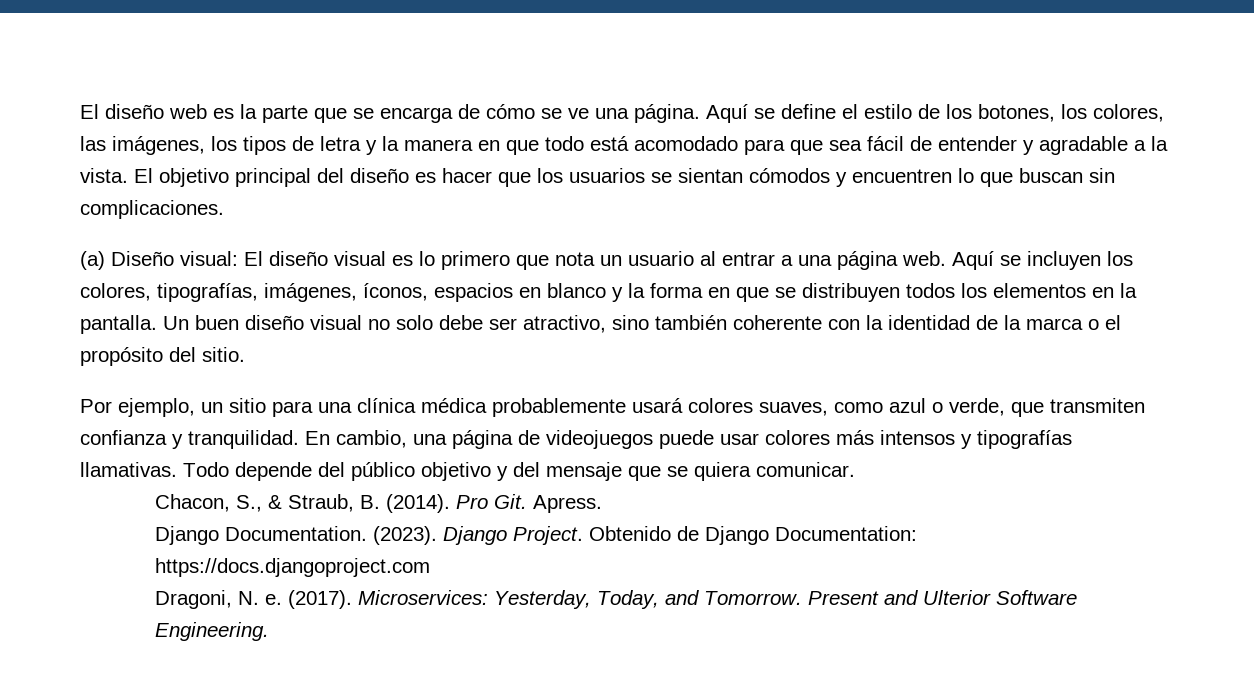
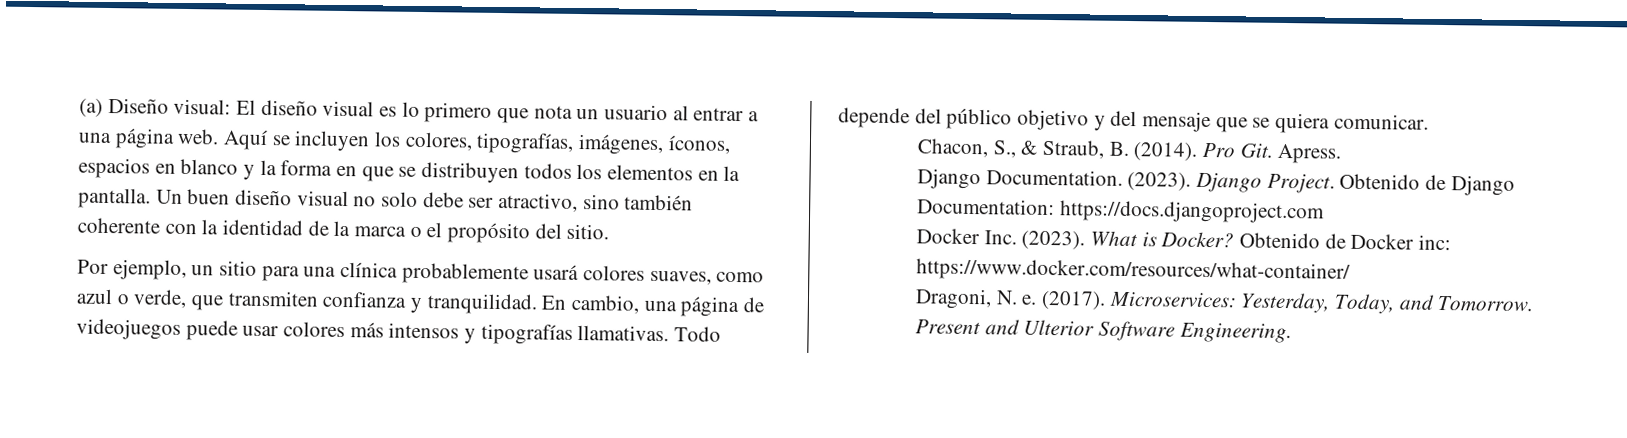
- El diseño web es la parte que se encarga de cómo se ve una página. Aquí se define el estilo de los botones, los colores, las imágenes, los tipos de letra y la manera en que todo está acomodado para que sea fácil de entender y agradable a la vista. El objetivo principal del diseño es hacer que los usuarios se sientan cómodos y encuentren lo que buscan sin complicaciones.
- Por ejemplo, un sitio para una clínica médica probablemente usará colores suaves, como azul o verde, que transmiten confianza y tranquilidad.
+ Por ejemplo, un sitio para una clínica probablemente usará colores suaves, como azul o verde, que transmiten confianza y tranquilidad.
+ Docker Inc. (2023). What is Docker? Obtenido de Docker inc: https://www.docker.com/resources/what-container/

